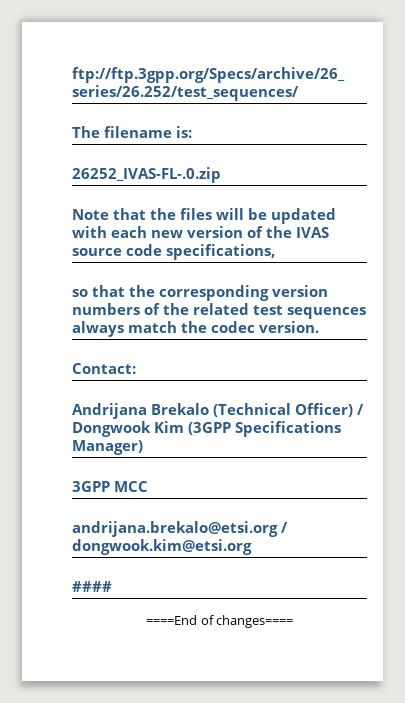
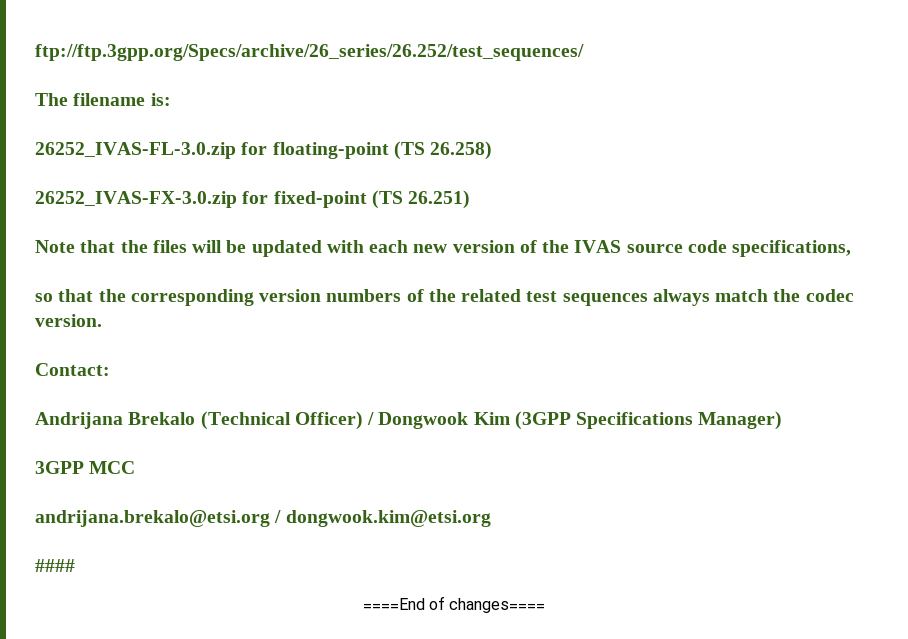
- 26252_IVAS-FL-.0.zip
+ 26252_IVAS-FL-3.0.zip for floating-point (TS 26.258)
+ 26252_IVAS-FX-3.0.zip for fixed-point (TS 26.251)

